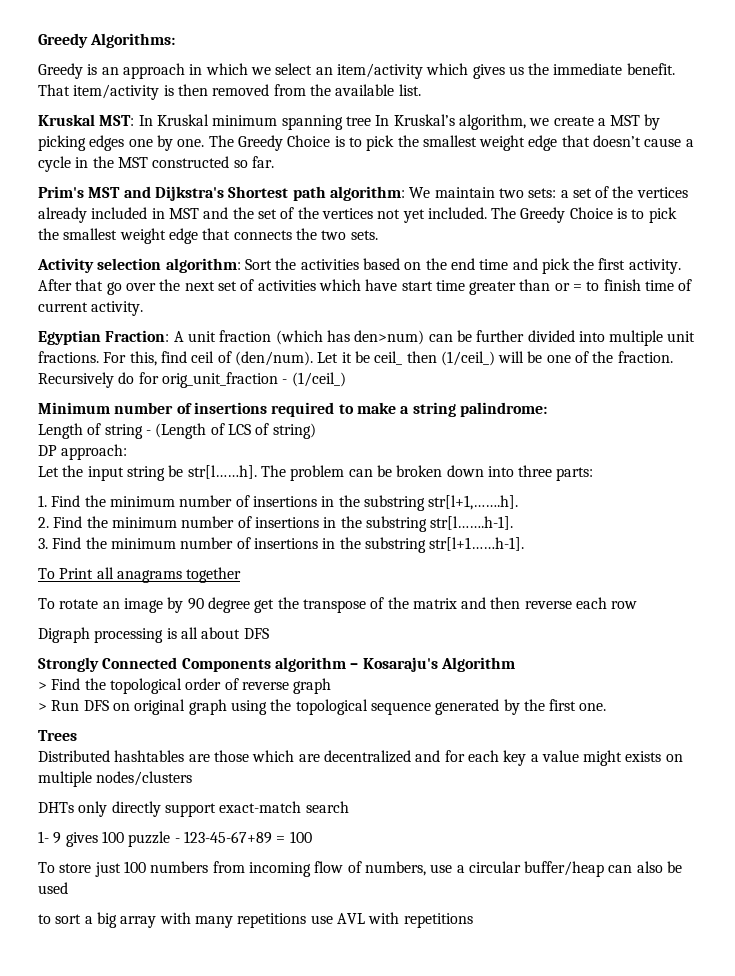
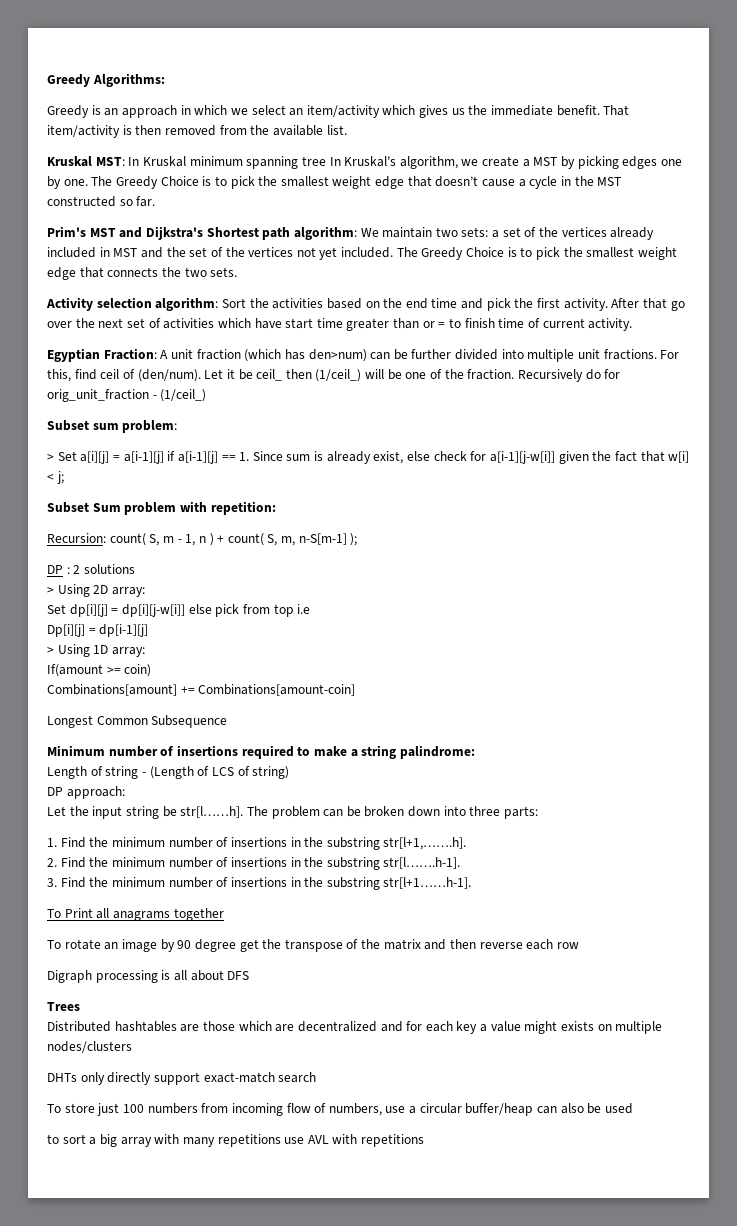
+ Subset sum problem:
+ > Set a[i][j] = a[i-1][j] if a[i-1][j] == 1. Since sum is already exist, else check for a[i-1][j-w[i]] given the fact that w[i] < j;
+ Subset Sum problem with repetition:
+ Recursion: count( S, m - 1, n ) + count( S, m, n-S[m-1] );
+ DP : 2 solutions
+ > Using 2D array:
+ Set dp[i][j] = dp[i][j-w[i]] else pick from top i.e
+ Dp[i][j] = dp[i-1][j]
+ > Using 1D array:
+ If(amount >= coin)
+ Combinations[amount] += Combinations[amount-coin]
+ Longest Common Subsequence
- Strongly Connected Components algorithm – Kosaraju's Algorithm
- > Find the topological order of reverse graph
- > Run DFS on original graph using the topological sequence generated by the first one.
- 1- 9 gives 100 puzzle - 123-45-67+89 = 100

